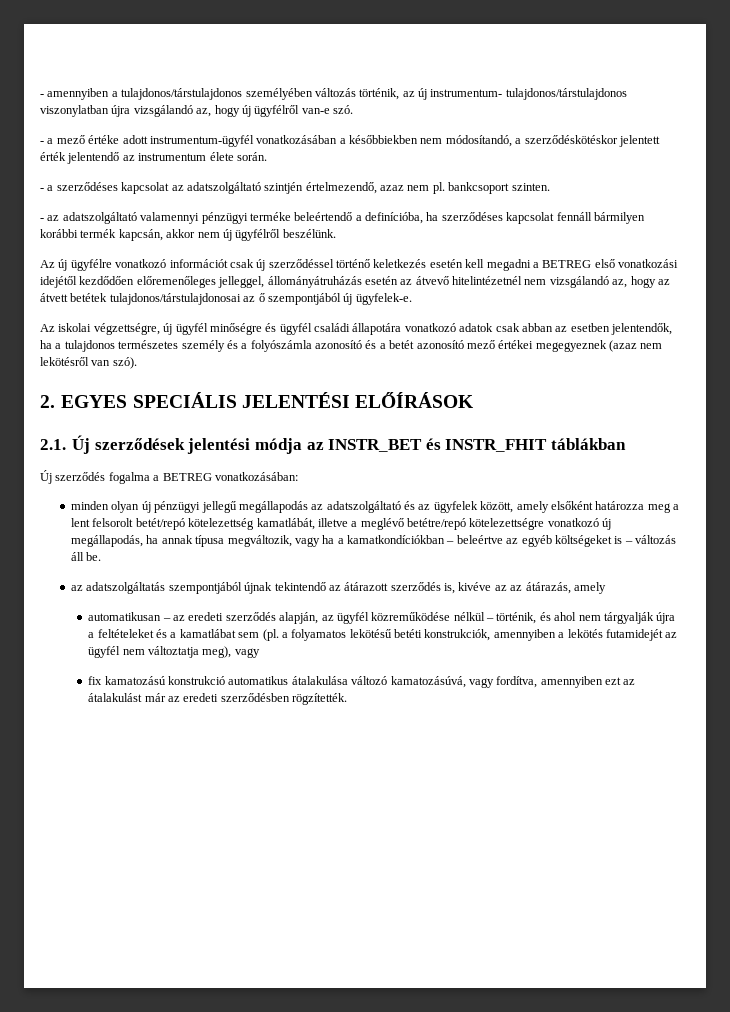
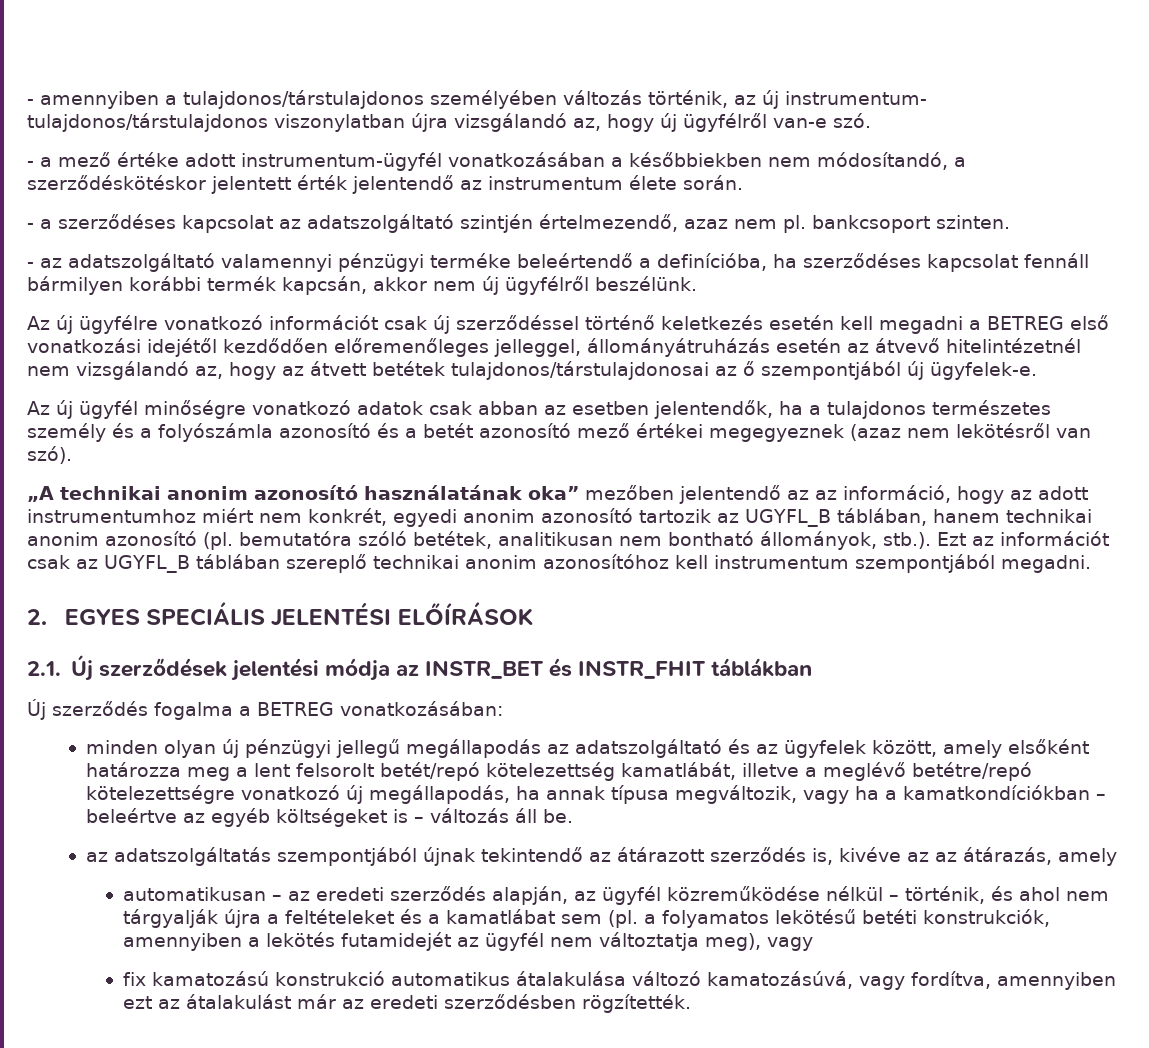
- Az iskolai végzettségre, új ügyfél minőségre és ügyfél családi állapotára vonatkozó adatok csak abban az esetben jelentendők, ha a tulajdonos természetes személy és a folyószámla azonosító és a betét azonosító mező értékei megegyeznek (azaz nem lekötésről van szó).
+ Az új ügyfél minőségre vonatkozó adatok csak abban az esetben jelentendők, ha a tulajdonos természetes személy és a folyószámla azonosító és a betét azonosító mező értékei megegyeznek (azaz nem lekötésről van szó).
+ „A technikai anonim azonosító használatának oka” mezőben jelentendő az az információ, hogy az adott instrumentumhoz miért nem konkrét, egyedi anonim azonosító tartozik az UGYFL_B táblában, hanem technikai anonim azonosító (pl. bemutatóra szóló betétek, analitikusan nem bontható állományok, stb.). Ezt az információt csak az UGYFL_B táblában szereplő technikai anonim azonosítóhoz kell instrumentum szempontjából megadni.

